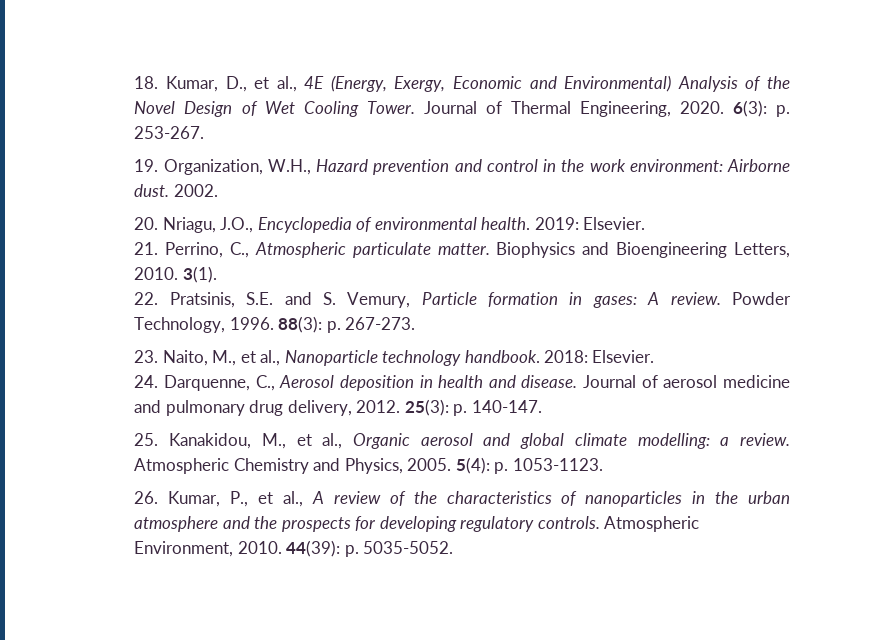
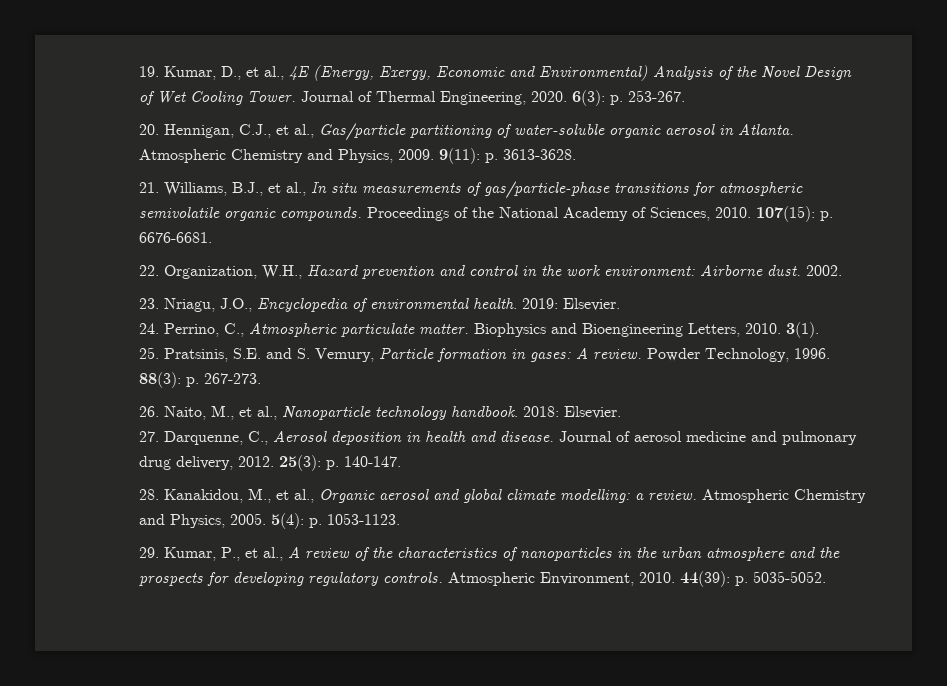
- 18. Kumar, D., et al., 4E (Energy, Exergy, Economic and Environmental) Analysis of the Novel Design of Wet Cooling Tower.
+ 19. Kumar, D., et al., 4E (Energy, Exergy, Economic and Environmental) Analysis of the Novel Design of Wet Cooling Tower.
- 19. Organization, W.H., Hazard prevention and control in the work environment: Airborne dust.
+ 20. Hennigan, C.J., et al., Gas/particle partitioning of water-soluble organic aerosol in Atlanta. Atmospheric Chemistry and Physics, 2009. 9(11): p. 3613-3628.
+ 21. Williams, B.J., et al., In situ measurements of gas/particle-phase transitions for atmospheric semivolatile organic compounds. Proceedings of the National Academy of Sciences, 2010. 107(15): p. 6676-6681.
+ 22. Organization, W.H., Hazard prevention and control in the work environment: Airborne dust.
- 20. Nriagu, J.O., Encyclopedia of environmental health.
+ 23. Nriagu, J.O., Encyclopedia of environmental health.
- 21. Perrino, C., Atmospheric particulate matter.
+ 24. Perrino, C., Atmospheric particulate matter.
- 22. Pratsinis, S.E. and S. Vemury, Particle formation in gases: A review.
+ 25. Pratsinis, S.E. and S. Vemury, Particle formation in gases: A review.
- 23. Naito, M., et al., Nanoparticle technology handbook.
+ 26. Naito, M., et al., Nanoparticle technology handbook.
- 24. Darquenne, C., Aerosol deposition in health and disease.
+ 27. Darquenne, C., Aerosol deposition in health and disease.
- 25. Kanakidou, M., et al., Organic aerosol and global climate modelling: a review.
+ 28. Kanakidou, M., et al., Organic aerosol and global climate modelling: a review.
- 26. Kumar, P., et al., A review of the characteristics of nanoparticles in the urban atmosphere and the prospects for developing regulatory controls.
+ 29. Kumar, P., et al., A review of the characteristics of nanoparticles in the urban atmosphere and the prospects for developing regulatory controls.

